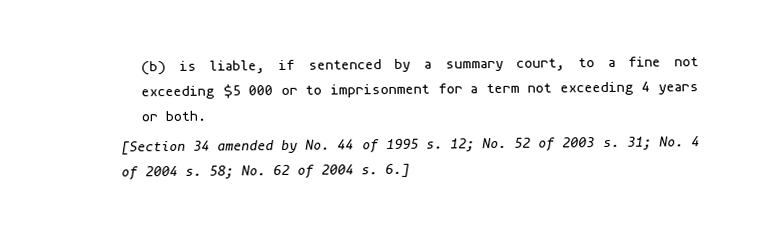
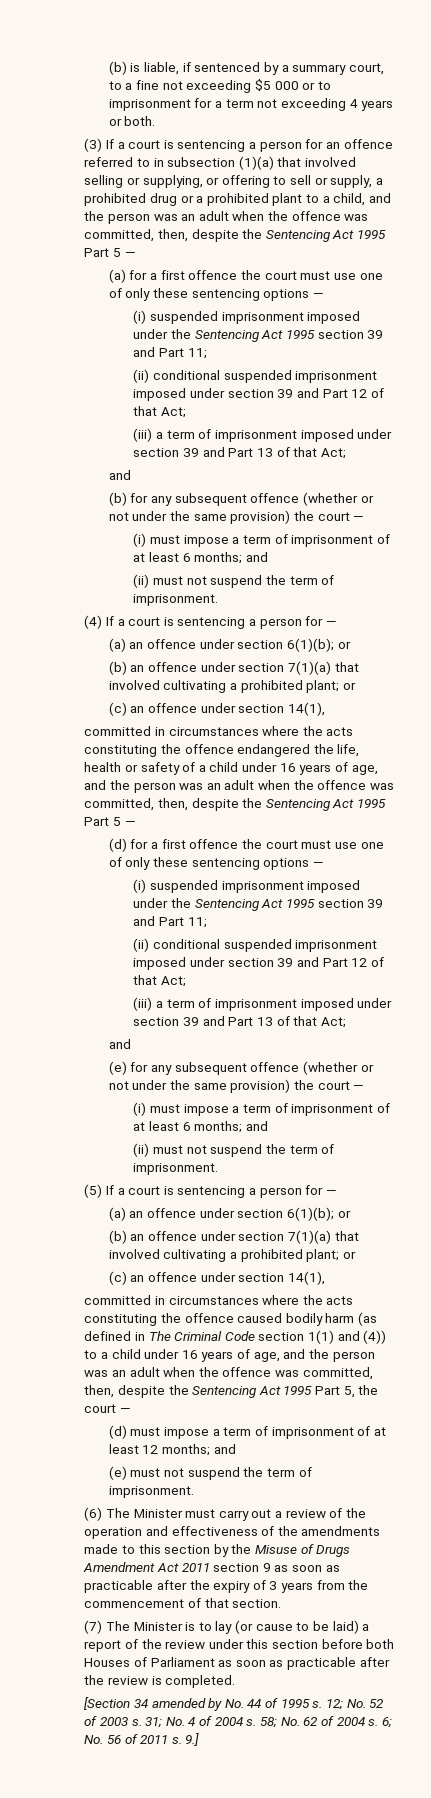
+ (3) If a court is sentencing a person for an offence referred to in subsection (1)(a) that involved selling or supplying, or offering to sell or supply, a prohibited drug or a prohibited plant to a child, and the person was an adult when the offence was committed, then, despite the Sentencing Act 1995 Part 5 —
+ (a) for a first offence the court must use one of only these sentencing options —
+ (i) suspended imprisonment imposed under the Sentencing Act 1995 section 39 and Part 11;
+ (ii) conditional suspended imprisonment imposed under section 39 and Part 12 of that Act;
+ (iii) a term of imprisonment imposed under section 39 and Part 13 of that Act;
+ and
+ (b) for any subsequent offence (whether or not under the same provision) the court —
+ (i) must impose a term of imprisonment of at least 6 months; and
+ (ii) must not suspend the term of imprisonment.
+ (4) If a court is sentencing a person for —
+ (a) an offence under section 6(1)(b); or
+ (b) an offence under section 7(1)(a) that involved cultivating a prohibited plant; or
+ (c) an offence under section 14(1),
+ committed in circumstances where the acts constituting the offence endangered the life, health or safety of a child under 16 years of age, and the person was an adult when the offence was committed, then, despite the Sentencing Act 1995 Part 5 —
+ (d) for a first offence the court must use one of only these sentencing options —
+ (i) suspended imprisonment imposed under the Sentencing Act 1995 section 39 and Part 11;
+ (ii) conditional suspended imprisonment imposed under section 39 and Part 12 of that Act;
+ (iii) a term of imprisonment imposed under section 39 and Part 13 of that Act;
+ and
+ (e) for any subsequent offence (whether or not under the same provision) the court —
+ (i) must impose a term of imprisonment of at least 6 months; and
+ (ii) must not suspend the term of imprisonment.
+ (5) If a court is sentencing a person for —
+ (a) an offence under section 6(1)(b); or
+ (b) an offence under section 7(1)(a) that involved cultivating a prohibited plant; or
+ (c) an offence under section 14(1),
+ committed in circumstances where the acts constituting the offence caused bodily harm (as defined in The Criminal Code section 1(1) and (4)) to a child under 16 years of age, and the person was an adult when the offence was committed, then, despite the Sentencing Act 1995 Part 5, the court —
+ (d) must impose a term of imprisonment of at least 12 months; and
+ (e) must not suspend the term of imprisonment.
+ (6) The Minister must carry out a review of the operation and effectiveness of the amendments made to this section by the Misuse of Drugs Amendment Act 2011 section 9 as soon as practicable after the expiry of 3 years from the commencement of that section.
+ (7) The Minister is to lay (or cause to be laid) a report of the review under this section before both Houses of Parliament as soon as practicable after the review is completed.
- 6.]
+ 6; No. 56 of 2011 s. 9.]

